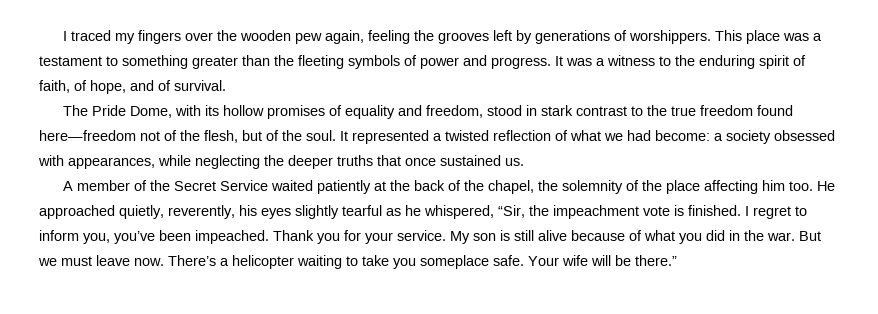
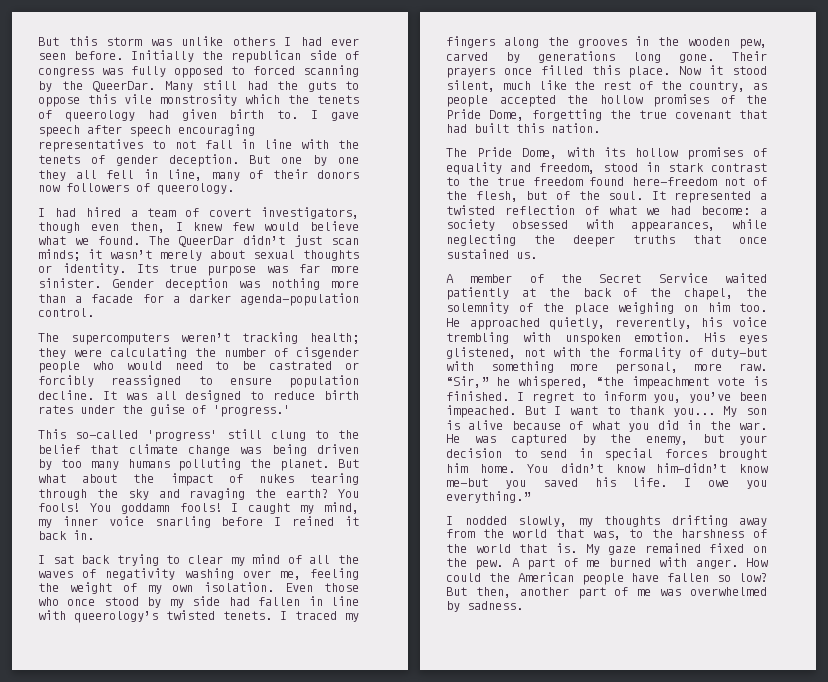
- I traced my fingers over the wooden pew again, feeling the grooves left by generations of worshippers. This place was a testament to something greater than the fleeting symbols of power and progress. It was a witness to the enduring spirit of faith, of hope, and of survival.
+ But this storm was unlike others I had ever seen before. Initially the republican side of congress was fully opposed to forced scanning by the QueerDar. Many still had the guts to oppose this vile monstrosity which the tenets of queerology had given birth to. I gave speech after speech encouraging representatives to not fall in line with the tenets of gender deception. But one by one they all fell in line, many of their donors now followers of queerology.
+ I had hired a team of covert investigators, though even then, I knew few would believe what we found. The QueerDar didn’t just scan minds; it wasn’t merely about sexual thoughts or identity. Its true purpose was far more sinister. Gender deception was nothing more than a facade for a darker agenda—population control.
+ The supercomputers weren’t tracking health; they were calculating the number of cisgender people who would need to be castrated or forcibly reassigned to ensure population decline. It was all designed to reduce birth rates under the guise of 'progress.'
+ This so-called 'progress' still clung to the belief that climate change was being driven by too many humans polluting the planet. But what about the impact of nukes tearing through the sky and ravaging the earth? You fools! You goddamn fools! I caught my mind, my inner voice snarling before I reined it back in.
+ I sat back trying to clear my mind of all the waves of negativity washing over me, feeling the weight of my own isolation. Even those who once stood by my side had fallen in line with queerology’s twisted tenets. I traced my fingers along the grooves in the wooden pew, carved by generations long gone. Their prayers once filled this place. Now it stood silent, much like the rest of the country, as people accepted the hollow promises of the Pride Dome, forgetting the true covenant that had built this nation.
- A member of the Secret Service waited patiently at the back of the chapel, the solemnity of the place affecting him too.
+ A member of the Secret Service waited patiently at the back of the chapel, the solemnity of the place weighing on him too.
- He approached quietly, reverently, his eyes slightly tearful as he whispered, “Sir, the impeachment vote is finished.
+ He approached quietly, reverently, his voice trembling with unspoken emotion. His eyes glistened, not with the formality of duty—but with something more personal, more raw. “Sir,” he whispered, “the impeachment vote is finished.
- Thank you for your service.
+ But I want to thank you...
- My son is still alive because of what you did in the war.
+ My son is alive because of what you did in the war.
- But we must leave now. There’s a helicopter waiting to take you someplace safe. Your wife will be there.”
+ He was captured by the enemy, but your decision to send in special forces brought him home. You didn’t know him—didn’t know me—but you saved his life. I owe you everything.”
+ I nodded slowly, my thoughts drifting away from the world that was, to the harshness of the world that is. My gaze remained fixed on the pew. A part of me burned with anger. How could the American people have fallen so low? But then, another part of me was overwhelmed by sadness.

